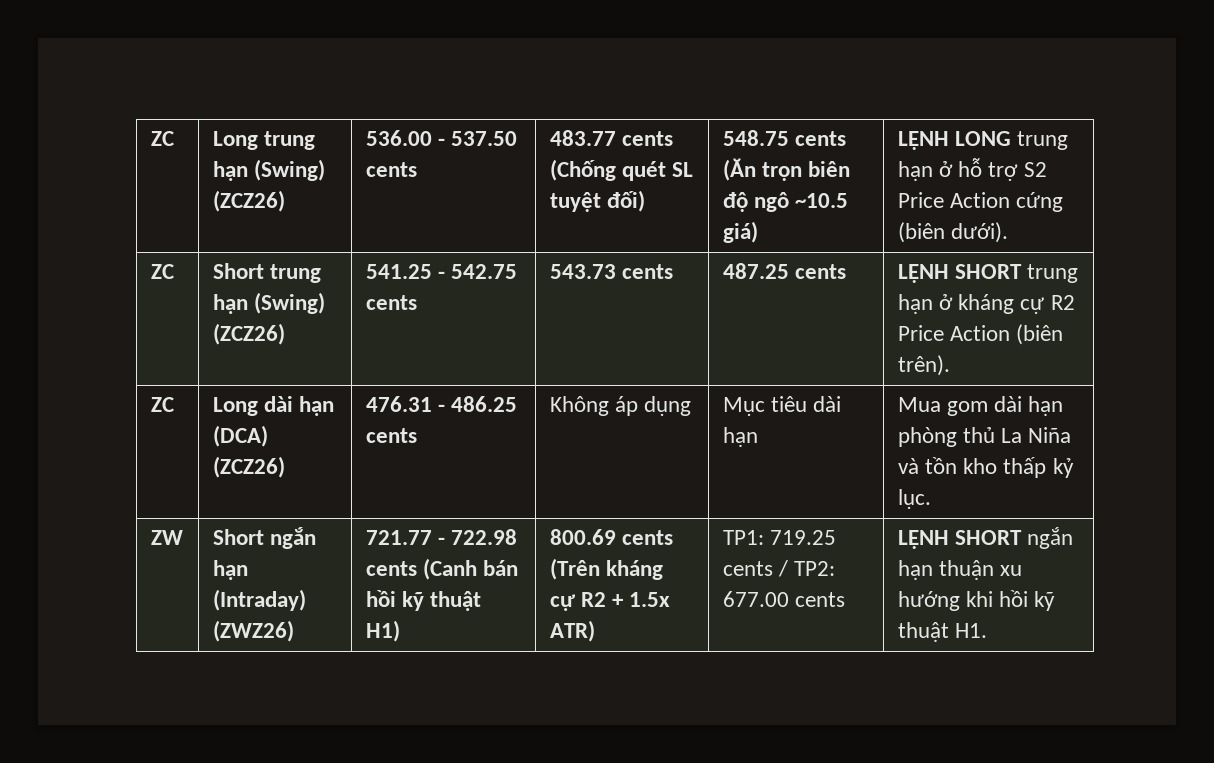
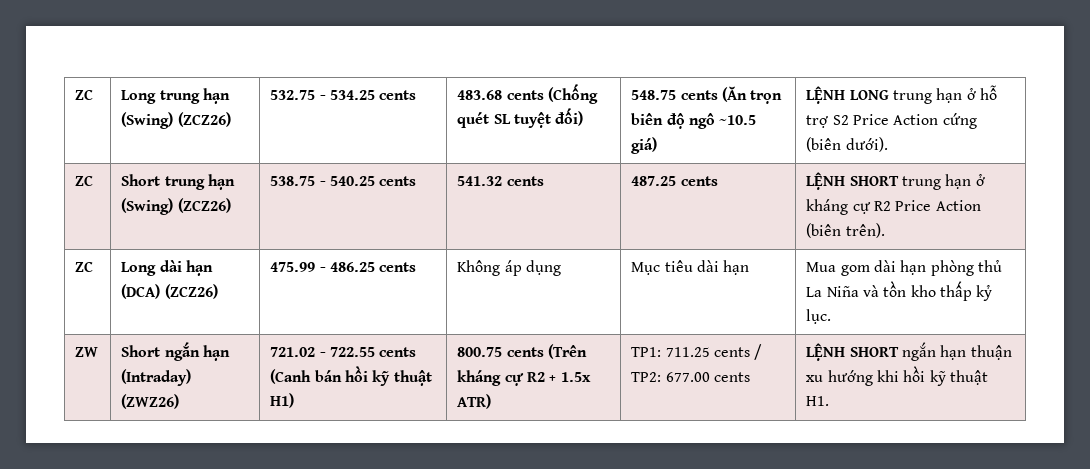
- ZC | Long trung hạn (Swing) (ZCZ26) | 536.00 - 537.50 cents | 483.77 cents (Chống quét SL tuyệt đối) | 548.75 cents (Ăn trọn biên độ ngô ~10.5 giá) | LỆNH LONG trung hạn ở hỗ trợ S2 Price Action cứng (biên dưới).
+ ZC | Long trung hạn (Swing) (ZCZ26) | 532.75 - 534.25 cents | 483.68 cents (Chống quét SL tuyệt đối) | 548.75 cents (Ăn trọn biên độ ngô ~10.5 giá) | LỆNH LONG trung hạn ở hỗ trợ S2 Price Action cứng (biên dưới).
- ZC | Short trung hạn (Swing) (ZCZ26) | 541.25 - 542.75 cents | 543.73 cents | 487.25 cents | LỆNH SHORT trung hạn ở kháng cự R2 Price Action (biên trên).
+ ZC | Short trung hạn (Swing) (ZCZ26) | 538.75 - 540.25 cents | 541.32 cents | 487.25 cents | LỆNH SHORT trung hạn ở kháng cự R2 Price Action (biên trên).
- ZC | Long dài hạn (DCA) (ZCZ26) | 476.31 - 486.25 cents | Không áp dụng | Mục tiêu dài hạn | Mua gom dài hạn phòng thủ La Niña và tồn kho thấp kỷ lục.
+ ZC | Long dài hạn (DCA) (ZCZ26) | 475.99 - 486.25 cents | Không áp dụng | Mục tiêu dài hạn | Mua gom dài hạn phòng thủ La Niña và tồn kho thấp kỷ lục.
- 721.77 - 722.98 cents (Canh bán hồi kỹ thuật H1)
+ 721.02 - 722.55 cents (Canh bán hồi kỹ thuật H1)
- 800.69 cents (Trên kháng cự R2 + 1.5x ATR)
+ 800.75 cents (Trên kháng cự R2 + 1.5x ATR)
- TP1: 719.25 cents / TP2: 677.00 cents
+ TP1: 711.25 cents / TP2: 677.00 cents

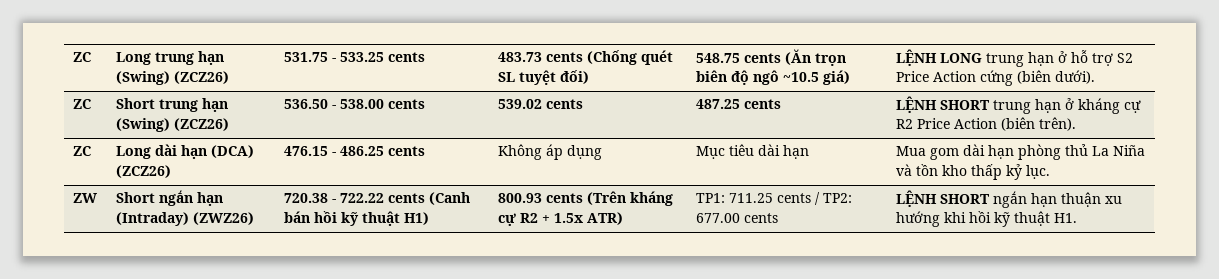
- ZC | Long trung hạn (Swing) (ZCZ26) | 532.75 - 534.25 cents | 483.68 cents (Chống quét SL tuyệt đối) | 548.75 cents (Ăn trọn biên độ ngô ~10.5 giá) | LỆNH LONG trung hạn ở hỗ trợ S2 Price Action cứng (biên dưới).
+ ZC | Long trung hạn (Swing) (ZCZ26) | 531.75 - 533.25 cents | 483.73 cents (Chống quét SL tuyệt đối) | 548.75 cents (Ăn trọn biên độ ngô ~10.5 giá) | LỆNH LONG trung hạn ở hỗ trợ S2 Price Action cứng (biên dưới).
- ZC | Short trung hạn (Swing) (ZCZ26) | 538.75 - 540.25 cents | 541.32 cents | 487.25 cents | LỆNH SHORT trung hạn ở kháng cự R2 Price Action (biên trên).
+ ZC | Short trung hạn (Swing) (ZCZ26) | 536.50 - 538.00 cents | 539.02 cents | 487.25 cents | LỆNH SHORT trung hạn ở kháng cự R2 Price Action (biên trên).
- ZC | Long dài hạn (DCA) (ZCZ26) | 475.99 - 486.25 cents | Không áp dụng | Mục tiêu dài hạn | Mua gom dài hạn phòng thủ La Niña và tồn kho thấp kỷ lục.
+ ZC | Long dài hạn (DCA) (ZCZ26) | 476.15 - 486.25 cents | Không áp dụng | Mục tiêu dài hạn | Mua gom dài hạn phòng thủ La Niña và tồn kho thấp kỷ lục.
- 721.02 - 722.55 cents (Canh bán hồi kỹ thuật H1)
+ 720.38 - 722.22 cents (Canh bán hồi kỹ thuật H1)
- 800.75 cents (Trên kháng cự R2 + 1.5x ATR)
+ 800.93 cents (Trên kháng cự R2 + 1.5x ATR)

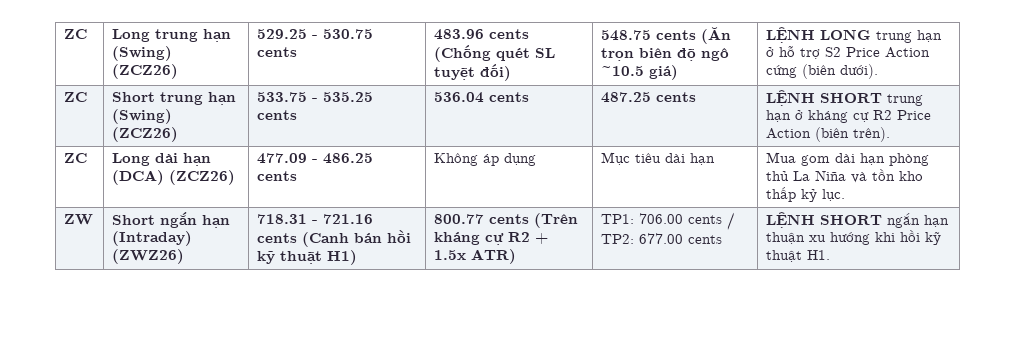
- ZC | Long trung hạn (Swing) (ZCZ26) | 531.75 - 533.25 cents | 483.73 cents (Chống quét SL tuyệt đối) | 548.75 cents (Ăn trọn biên độ ngô ~10.5 giá) | LỆNH LONG trung hạn ở hỗ trợ S2 Price Action cứng (biên dưới).
+ ZC | Long trung hạn (Swing) (ZCZ26) | 529.25 - 530.75 cents | 483.96 cents (Chống quét SL tuyệt đối) | 548.75 cents (Ăn trọn biên độ ngô ~10.5 giá) | LỆNH LONG trung hạn ở hỗ trợ S2 Price Action cứng (biên dưới).
- ZC | Short trung hạn (Swing) (ZCZ26) | 536.50 - 538.00 cents | 539.02 cents | 487.25 cents | LỆNH SHORT trung hạn ở kháng cự R2 Price Action (biên trên).
+ ZC | Short trung hạn (Swing) (ZCZ26) | 533.75 - 535.25 cents | 536.04 cents | 487.25 cents | LỆNH SHORT trung hạn ở kháng cự R2 Price Action (biên trên).
- ZC | Long dài hạn (DCA) (ZCZ26) | 476.15 - 486.25 cents | Không áp dụng | Mục tiêu dài hạn | Mua gom dài hạn phòng thủ La Niña và tồn kho thấp kỷ lục.
+ ZC | Long dài hạn (DCA) (ZCZ26) | 477.09 - 486.25 cents | Không áp dụng | Mục tiêu dài hạn | Mua gom dài hạn phòng thủ La Niña và tồn kho thấp kỷ lục.
- 720.38 - 722.22 cents (Canh bán hồi kỹ thuật H1)
+ 718.31 - 721.16 cents (Canh bán hồi kỹ thuật H1)
- 800.93 cents (Trên kháng cự R2 + 1.5x ATR)
+ 800.77 cents (Trên kháng cự R2 + 1.5x ATR)
- TP1: 711.25 cents / TP2: 677.00 cents
+ TP1: 706.00 cents / TP2: 677.00 cents

